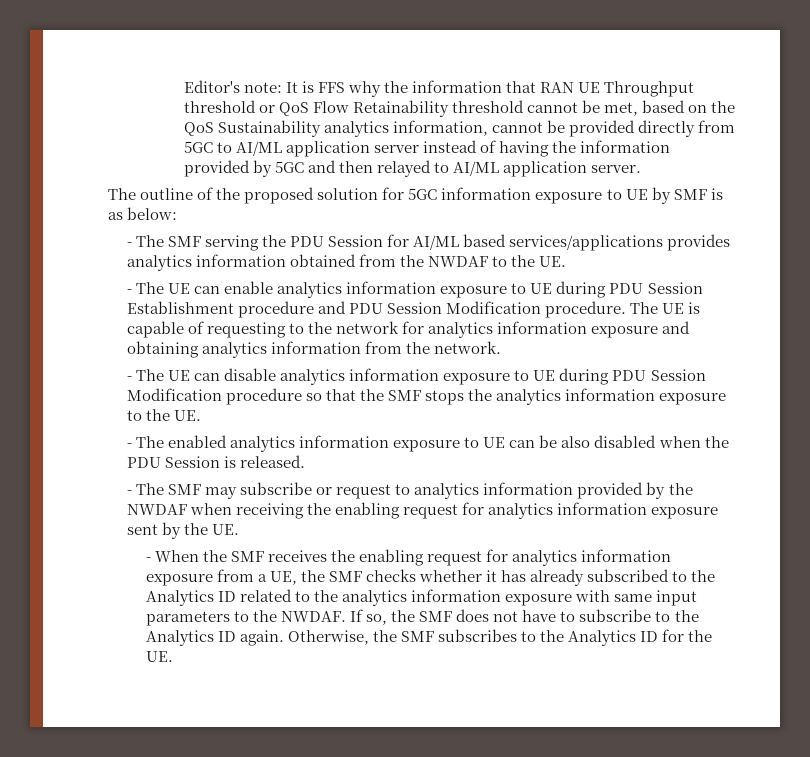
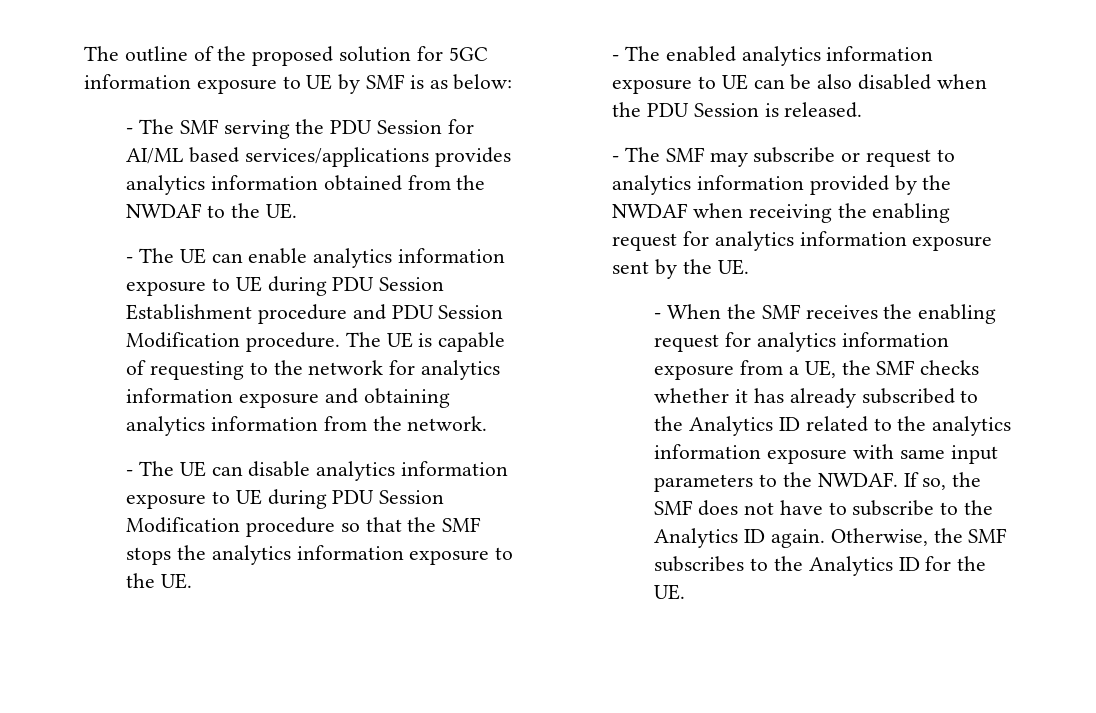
- Editor's note: It is FFS why the information that RAN UE Throughput threshold or QoS Flow Retainability threshold cannot be met, based on the QoS Sustainability analytics information, cannot be provided directly from 5GC to AI/ML application server instead of having the information provided by 5GC and then relayed to AI/ML application server.

